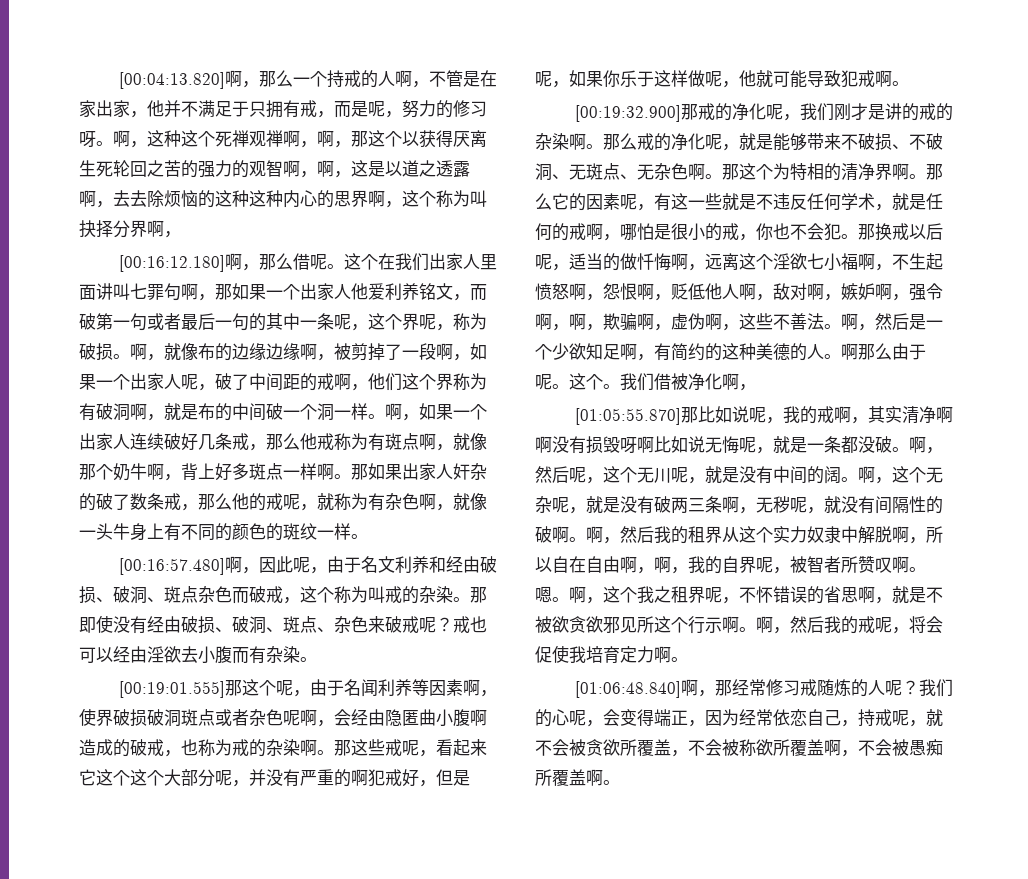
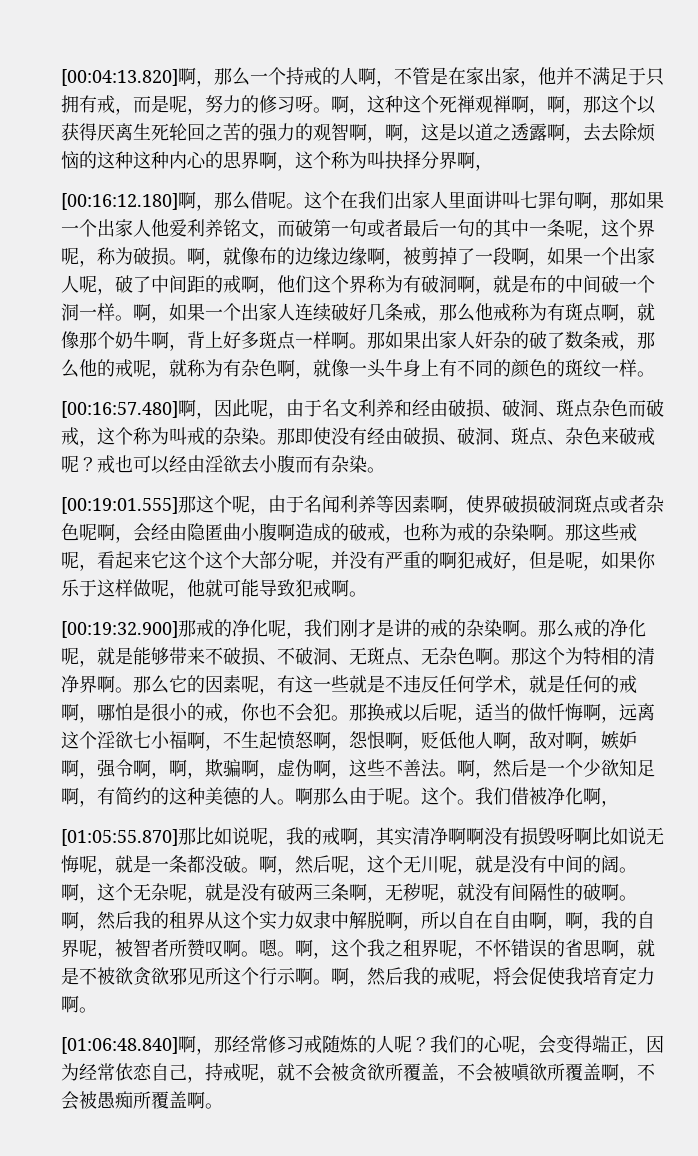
- 我们的心呢，会变得端正，因为经常依恋自己，持戒呢，就不会被贪欲所覆盖，不会被称欲所覆盖啊，不会被愚痴所覆盖啊。
+ 我们的心呢，会变得端正，因为经常依恋自己，持戒呢，就不会被贪欲所覆盖，不会被嗔欲所覆盖啊，不会被愚痴所覆盖啊。

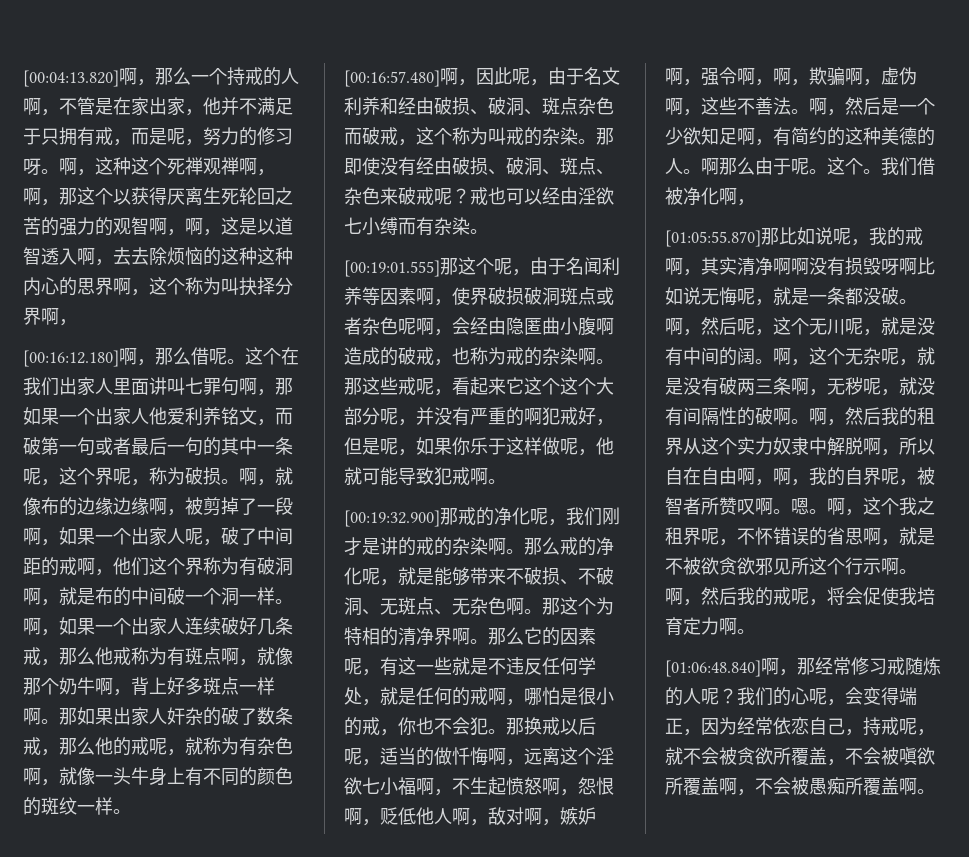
- 啊，这种这个死禅观禅啊，啊，那这个以获得厌离生死轮回之苦的强力的观智啊，啊，这是以道之透露啊，去去除烦恼的这种这种内心的思界啊，这个称为叫抉择分界啊，
+ 啊，这种这个死禅观禅啊，啊，那这个以获得厌离生死轮回之苦的强力的观智啊，啊，这是以道智透入啊，去去除烦恼的这种这种内心的思界啊，这个称为叫抉择分界啊，
- 戒也可以经由淫欲去小腹而有杂染。
+ 戒也可以经由淫欲七小缚而有杂染。
- 那么它的因素呢，有这一些就是不违反任何学术，就是任何的戒啊，哪怕是很小的戒，你也不会犯。
+ 那么它的因素呢，有这一些就是不违反任何学处，就是任何的戒啊，哪怕是很小的戒，你也不会犯。

